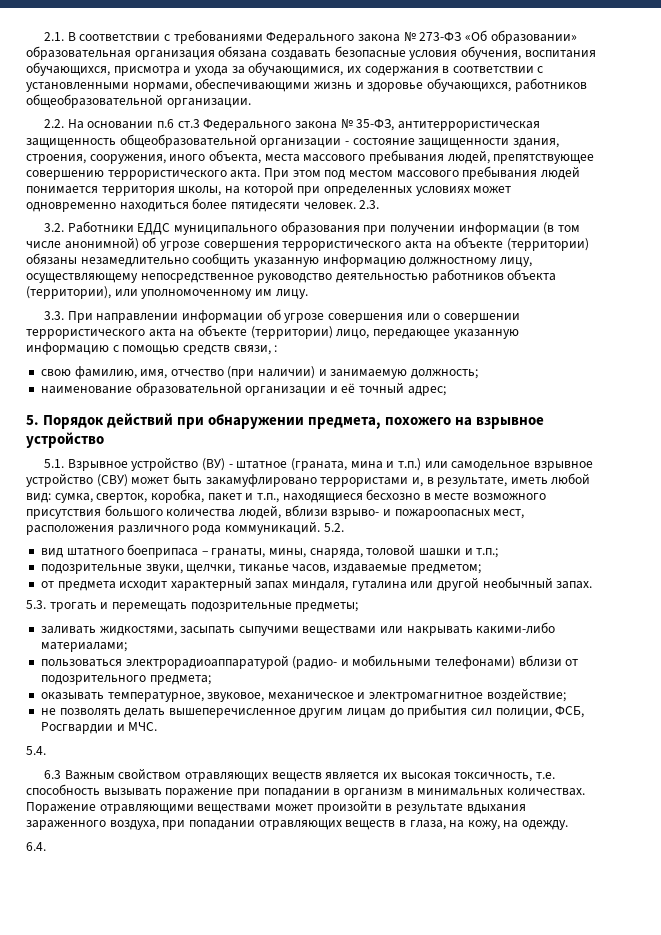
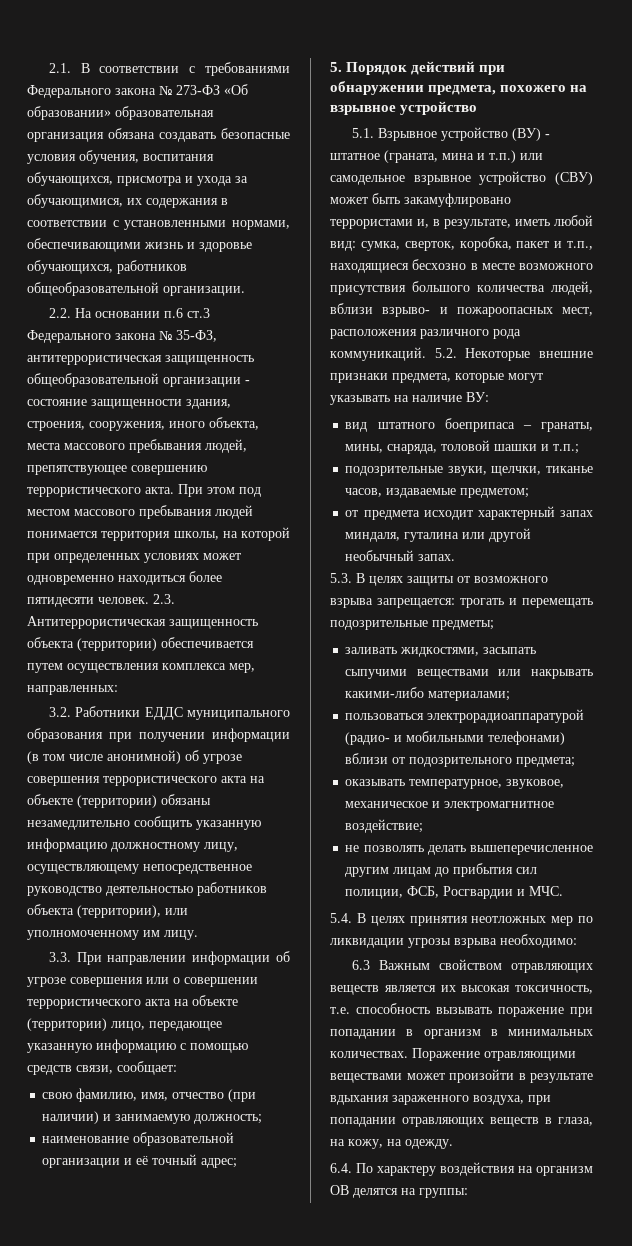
- 2.3.
+ 2.3. Антитеррористическая защищенность объекта (территории) обеспечивается путем осуществления комплекса мер, направленных:
- 3.3. При направлении информации об угрозе совершения или о совершении террористического акта на объекте (территории) лицо, передающее указанную информацию с помощью средств связи, :
+ 3.3. При направлении информации об угрозе совершения или о совершении террористического акта на объекте (территории) лицо, передающее указанную информацию с помощью средств связи, сообщает:
- 5.2.
+ 5.2. Некоторые внешние признаки предмета, которые могут указывать на наличие ВУ:
- 5.3. трогать и перемещать подозрительные предметы;
+ 5.3. В целях защиты от возможного взрыва запрещается: трогать и перемещать подозрительные предметы;
- 5.4.
+ 5.4. В целях принятия неотложных мер по ликвидации угрозы взрыва необходимо:
- 6.4.
+ 6.4. По характеру воздействия на организм ОВ делятся на группы:

